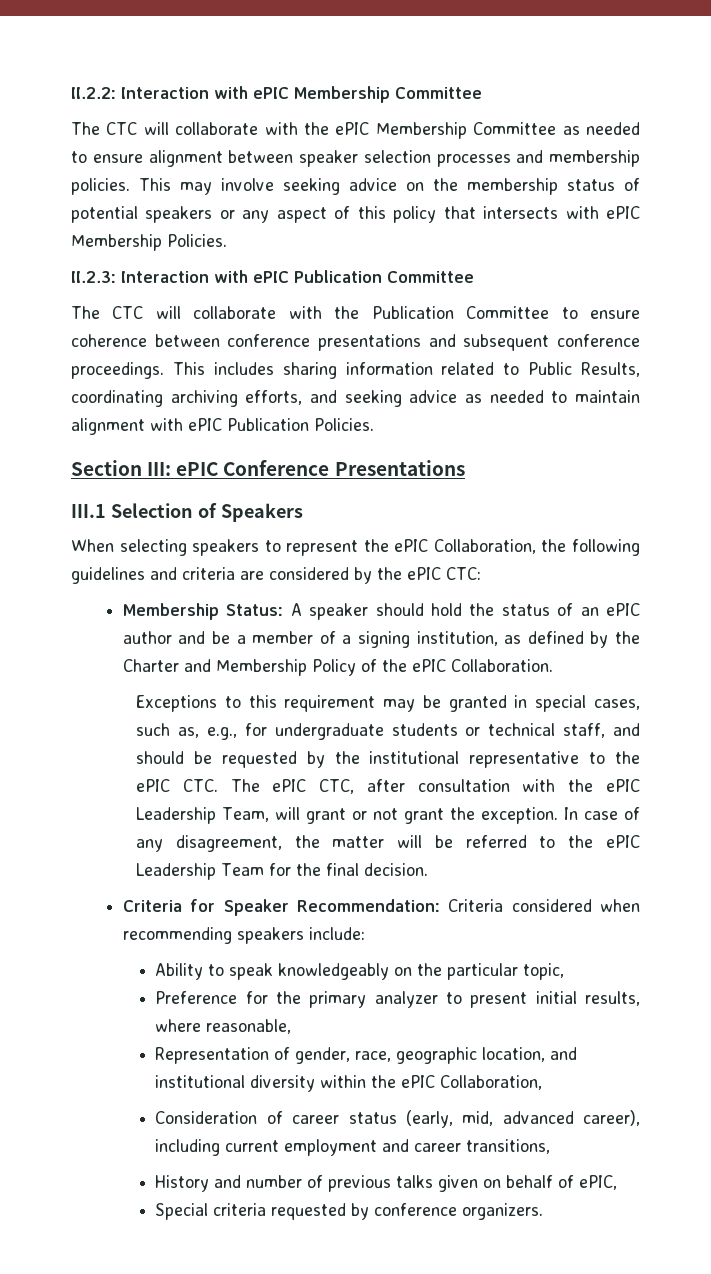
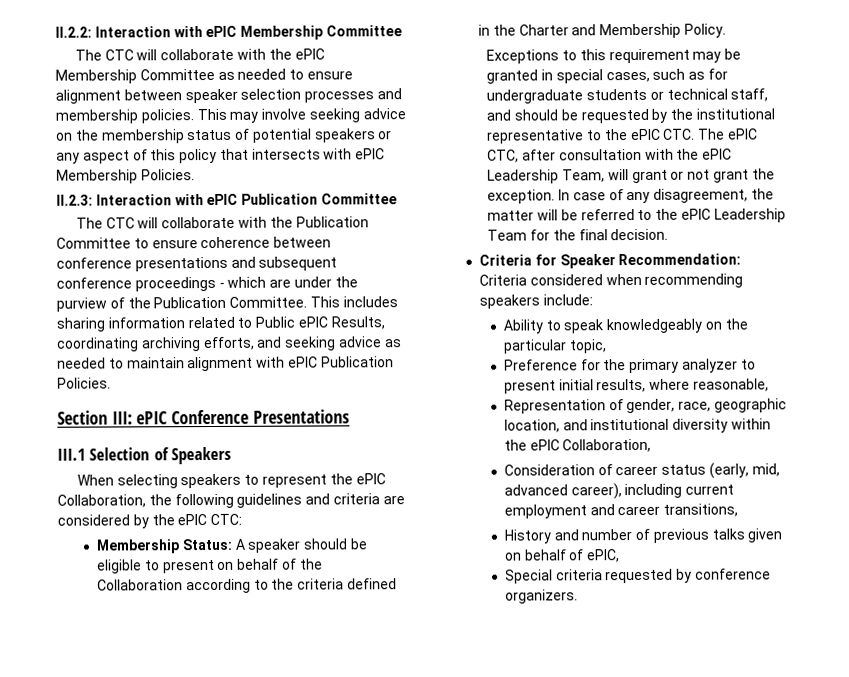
- The CTC will collaborate with the Publication Committee to ensure coherence between conference presentations and subsequent conference proceedings.
+ The CTC will collaborate with the Publication Committee to ensure coherence between conference presentations and subsequent conference proceedings - which are under the purview of the Publication Committee.
- This includes sharing information related to Public Results, coordinating archiving efforts, and seeking advice as needed to maintain alignment with ePIC Publication Policies.
+ This includes sharing information related to Public ePIC Results, coordinating archiving efforts, and seeking advice as needed to maintain alignment with ePIC Publication Policies.
- Membership Status: A speaker should hold the status of an ePIC author and be a member of a signing institution, as defined by the Charter and Membership Policy of the ePIC Collaboration.
+ Membership Status: A speaker should be eligible to present on behalf of the Collaboration according to the criteria defined in the Charter and Membership Policy.
- Exceptions to this requirement may be granted in special cases, such as, e.g., for undergraduate students or technical staff, and should be requested by the institutional representative to the ePIC CTC. The ePIC CTC, after consultation with the ePIC Leadership Team, will grant or not grant the exception.
+ Exceptions to this requirement may be granted in special cases, such as for undergraduate students or technical staff, and should be requested by the institutional representative to the ePIC CTC. The ePIC CTC, after consultation with the ePIC Leadership Team, will grant or not grant the exception.

